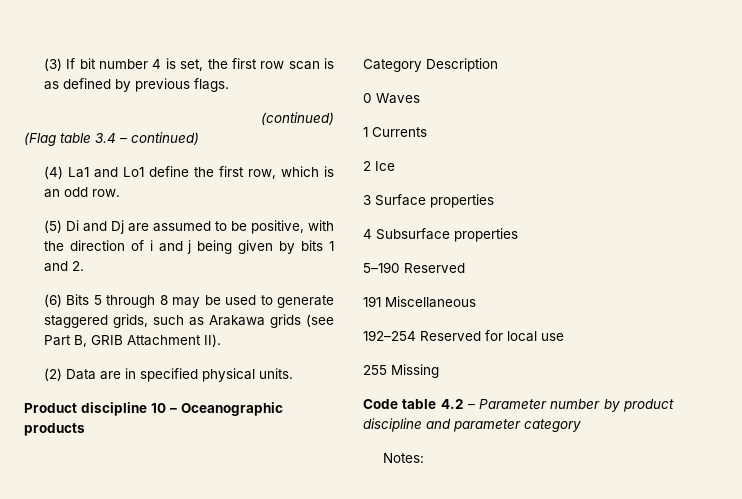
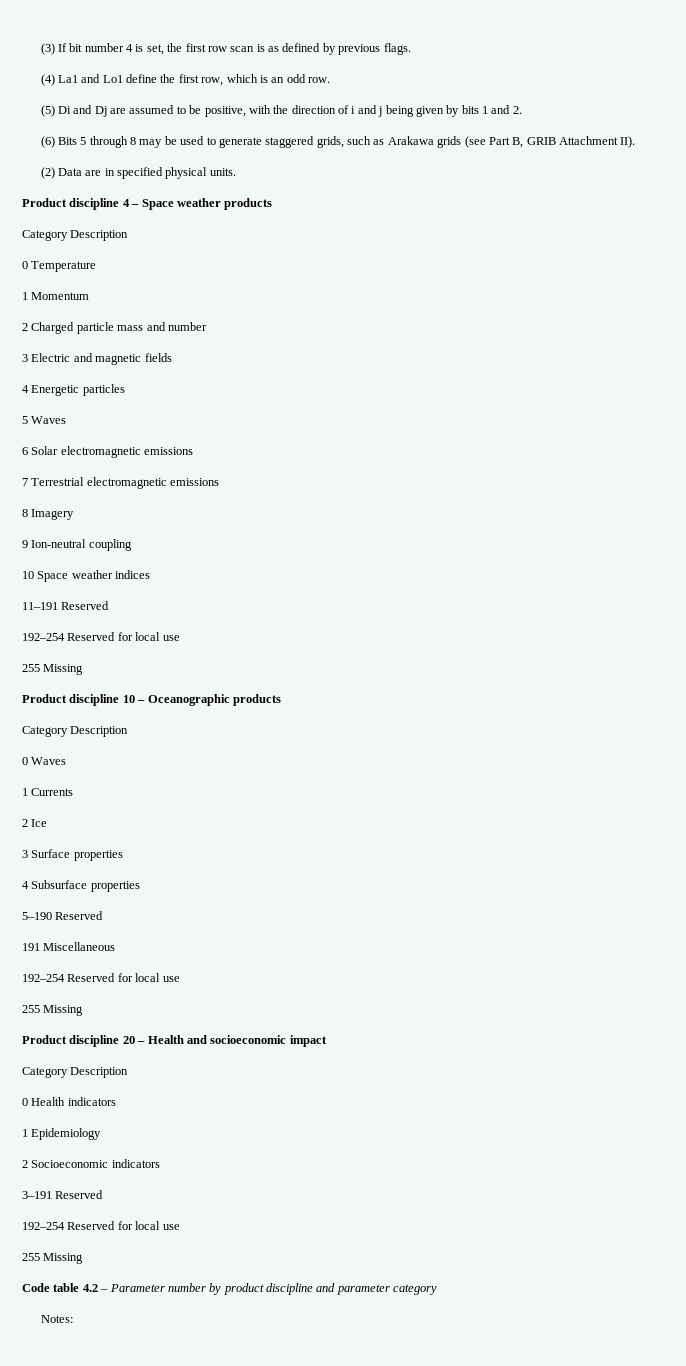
- (continued)
- (Flag table 3.4 – continued)
+ Product discipline 4 – Space weather products
+ Category Description
+ 0 Temperature
+ 1 Momentum
+ 2 Charged particle mass and number
+ 3 Electric and magnetic fields
+ 4 Energetic particles
+ 5 Waves
+ 6 Solar electromagnetic emissions
+ 7 Terrestrial electromagnetic emissions
+ 8 Imagery
+ 9 Ion-neutral coupling
+ 10 Space weather indices
+ 11–191 Reserved
+ 192–254 Reserved for local use
+ 255 Missing
+ Product discipline 20 – Health and socioeconomic impact
+ Category Description
+ 0 Health indicators
+ 1 Epidemiology
+ 2 Socioeconomic indicators
+ 3–191 Reserved
+ 192–254 Reserved for local use
+ 255 Missing

